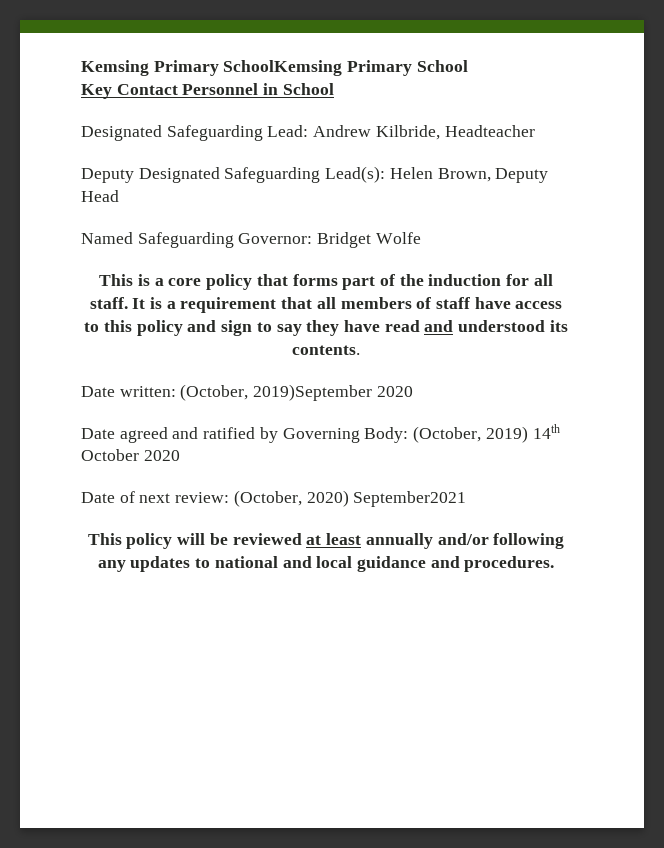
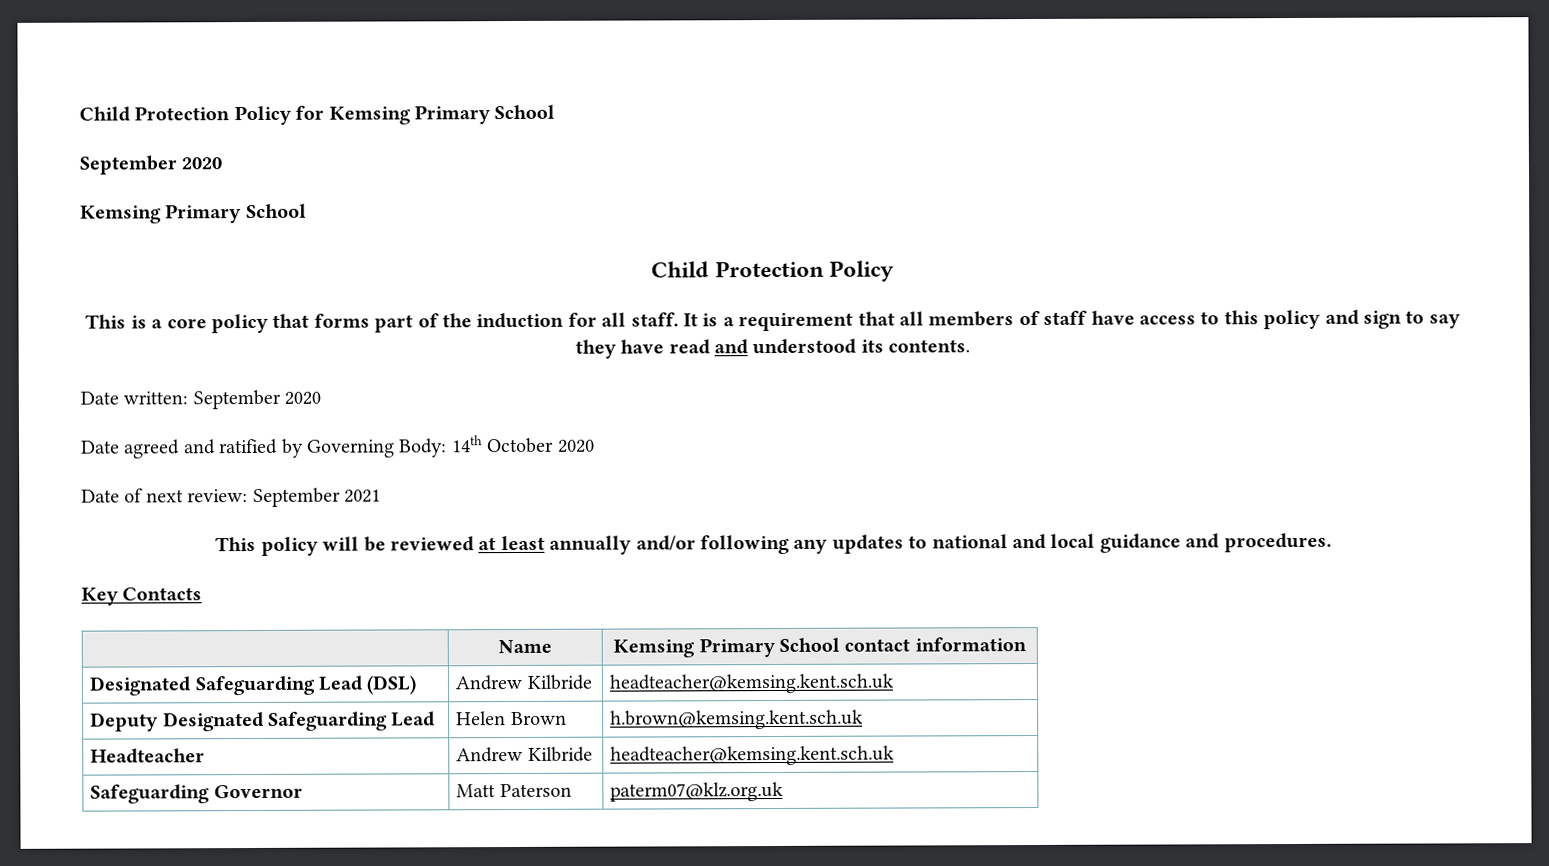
- Kemsing Primary SchoolKemsing Primary School
- Key Contact Personnel in School
- Designated Safeguarding Lead: Andrew Kilbride, Headteacher
- Deputy Designated Safeguarding Lead(s): Helen Brown, Deputy Head
- Named Safeguarding Governor: Bridget Wolfe
+ Child Protection Policy for Kemsing Primary School
+ September 2020
+ Kemsing Primary School
+ Child Protection Policy
- Date written: (October, 2019)September 2020
+ Date written: September 2020
- Date agreed and ratified by Governing Body: (October, 2019) 14th October 2020
+ Date agreed and ratified by Governing Body: 14th October 2020
- Date of next review: (October, 2020) September2021
+ Date of next review: September 2021
+ Key Contacts
+ | Name | Kemsing Primary School contact information
+ Designated Safeguarding Lead (DSL) | Andrew Kilbride | headteacher@kemsing.kent.sch.uk
+ Deputy Designated Safeguarding Lead | Helen Brown | h.brown@kemsing.kent.sch.uk
+ Headteacher | Andrew Kilbride | headteacher@kemsing.kent.sch.uk
+ Safeguarding Governor | Matt Paterson | paterm07@klz.org.uk

